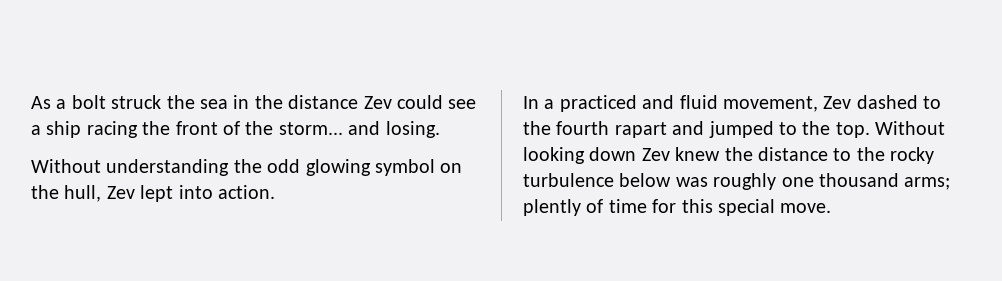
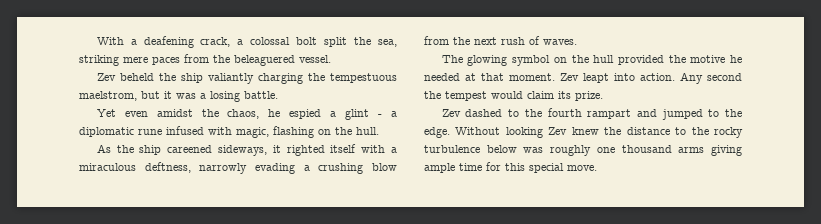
- As a bolt struck the sea in the distance Zev could see a ship racing the front of the storm... and losing.
- Without understanding the odd glowing symbol on the hull, Zev lept into action.
- In a practiced and fluid movement, Zev dashed to the fourth rapart and jumped to the top.
+ With a deafening crack, a colossal bolt split the sea, striking mere paces from the beleaguered vessel.
+ Zev beheld the ship valiantly charging the tempestuous maelstrom, but it was a losing battle.
+ Yet even amidst the chaos, he espied a glint - a diplomatic rune infused with magic, flashing on the hull.
+ As the ship careened sideways, it righted itself with a miraculous deftness, narrowly evading a crushing blow from the next rush of waves.
+ The glowing symbol on the hull provided the motive he needed at that moment. Zev leapt into action. Any second the tempest would claim its prize.
+ Zev dashed to the fourth rampart and jumped to the edge.
- Without looking down Zev knew the distance to the rocky turbulence below was roughly one thousand arms; plently of time for this special move.
+ Without looking Zev knew the distance to the rocky turbulence below was roughly one thousand arms giving ample time for this special move.

